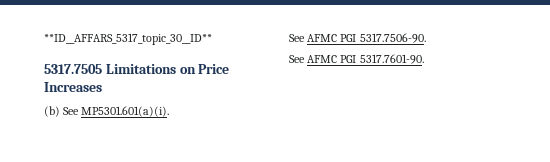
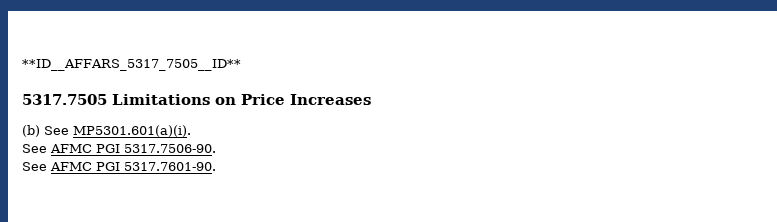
- **ID__AFFARS_5317_topic_30__ID**
+ **ID__AFFARS_5317_7505__ID**

